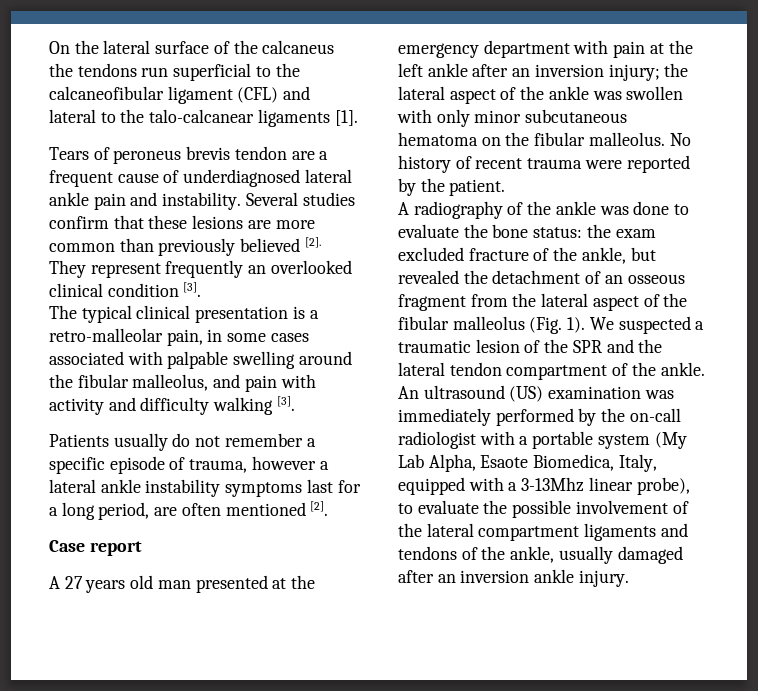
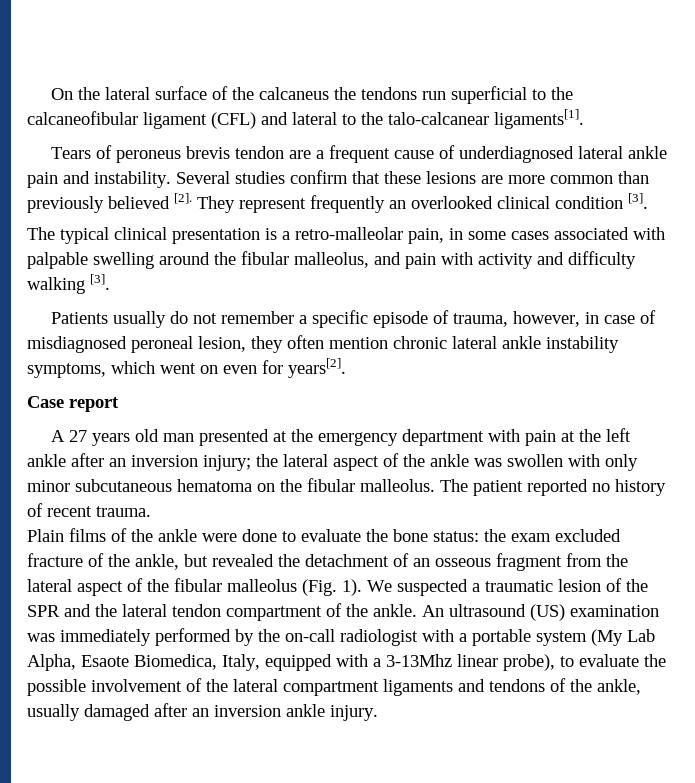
- On the lateral surface of the calcaneus the tendons run superficial to the calcaneofibular ligament (CFL) and lateral to the talo-calcanear ligaments [1].
+ On the lateral surface of the calcaneus the tendons run superficial to the calcaneofibular ligament (CFL) and lateral to the talo-calcanear ligaments[1].
- Patients usually do not remember a specific episode of trauma, however a lateral ankle instability symptoms last for a long period, are often mentioned [2].
+ Patients usually do not remember a specific episode of trauma, however, in case of misdiagnosed peroneal lesion, they often mention chronic lateral ankle instability symptoms, which went on even for years[2].
- No history of recent trauma were reported by the patient.
- A radiography of the ankle was done to evaluate the bone status: the exam excluded fracture of the ankle, but revealed the detachment of an osseous fragment from the lateral aspect of the fibular malleolus (Fig. 1).
+ The patient reported no history of recent trauma.
+ Plain films of the ankle were done to evaluate the bone status: the exam excluded fracture of the ankle, but revealed the detachment of an osseous fragment from the lateral aspect of the fibular malleolus (Fig. 1).

